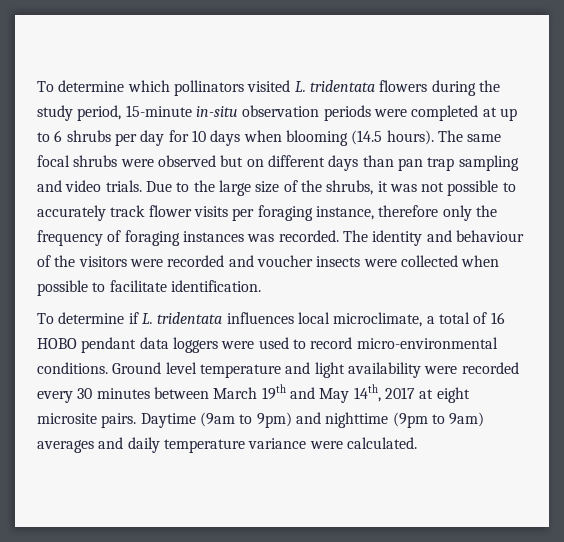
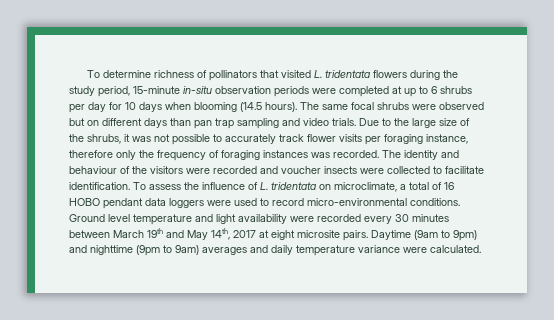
- To determine which pollinators visited L. tridentata flowers during the study period, 15-minute in-situ observation periods were completed at up to 6 shrubs per day for 10 days when blooming (14.5 hours).
+ To determine richness of pollinators that visited L. tridentata flowers during the study period, 15-minute in-situ observation periods were completed at up to 6 shrubs per day for 10 days when blooming (14.5 hours).
- The identity and behaviour of the visitors were recorded and voucher insects were collected when possible to facilitate identification.
- To determine if L. tridentata influences local microclimate, a total of 16 HOBO pendant data loggers were used to record micro-environmental conditions.
+ The identity and behaviour of the visitors were recorded and voucher insects were collected to facilitate identification. To assess the influence of L. tridentata on microclimate, a total of 16 HOBO pendant data loggers were used to record micro-environmental conditions.

